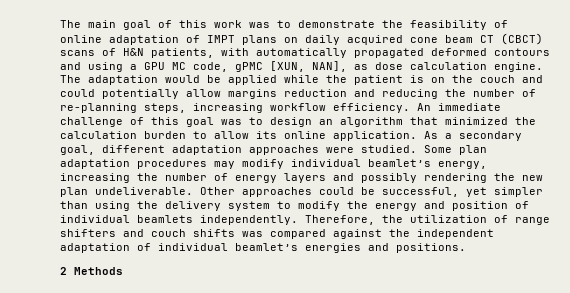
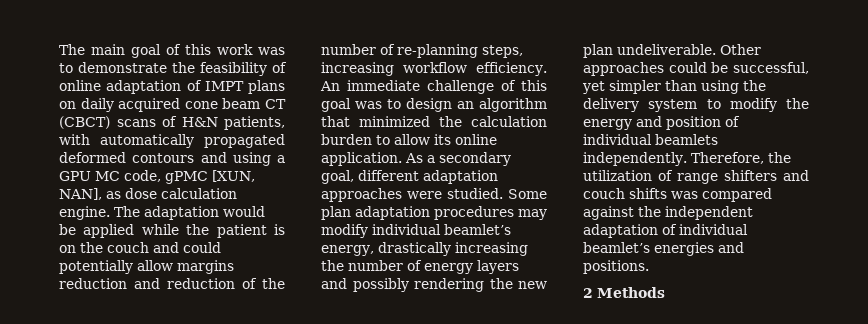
- The adaptation would be applied while the patient is on the couch and could potentially allow margins reduction and reducing the number of re-planning steps, increasing workflow efficiency.
+ The adaptation would be applied while the patient is on the couch and could potentially allow margins reduction and reduction of the number of re-planning steps, increasing workflow efficiency.
- Some plan adaptation procedures may modify individual beamlet’s energy, increasing the number of energy layers and possibly rendering the new plan undeliverable.
+ Some plan adaptation procedures may modify individual beamlet’s energy, drastically increasing the number of energy layers and possibly rendering the new plan undeliverable.

